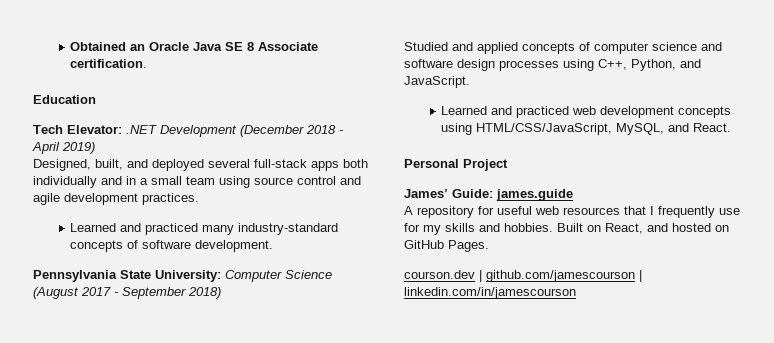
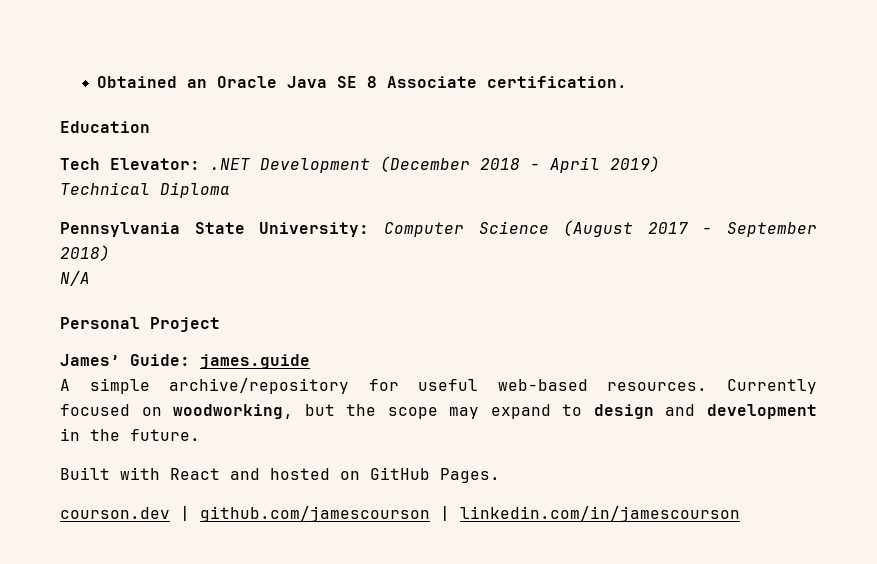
- Designed, built, and deployed several full-stack apps both individually and in a small team using source control and agile development practices.
- Learned and practiced many industry-standard concepts of software development.
+ Technical Diploma
- Studied and applied concepts of computer science and software design processes using C++, Python, and JavaScript.
- Learned and practiced web development concepts using HTML/CSS/JavaScript, MySQL, and React.
+ N/A
- A repository for useful web resources that I frequently use for my skills and hobbies. Built on React, and hosted on GitHub Pages.
+ A simple archive/repository for useful web-based resources. Currently focused on woodworking, but the scope may expand to design and development in the future.
+ Built with React and hosted on GitHub Pages.

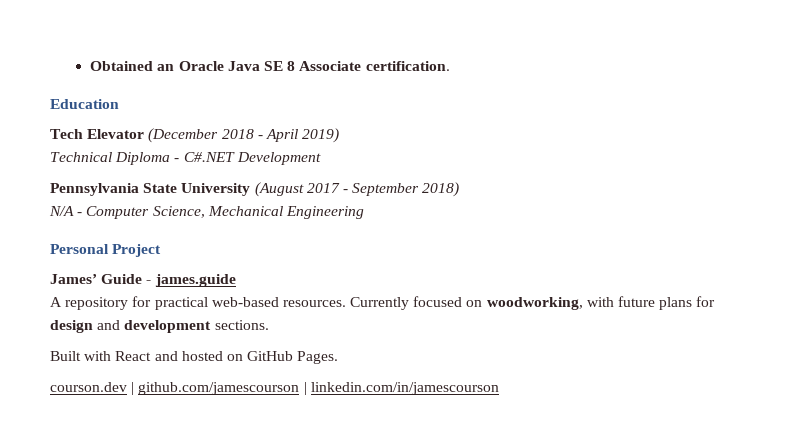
- Tech Elevator: .NET Development (December 2018 - April 2019)
+ Tech Elevator (December 2018 - April 2019)
- Technical Diploma
+ Technical Diploma - C#.NET Development
- Pennsylvania State University: Computer Science (August 2017 - September 2018)
+ Pennsylvania State University (August 2017 - September 2018)
- N/A
+ N/A - Computer Science, Mechanical Engineering
- James’ Guide: james.guide
+ James’ Guide - james.guide
- A simple archive/repository for useful web-based resources.
+ A repository for practical web-based resources.
- Currently focused on woodworking, but the scope may expand to design and development in the future.
+ Currently focused on woodworking, with future plans for design and development sections.

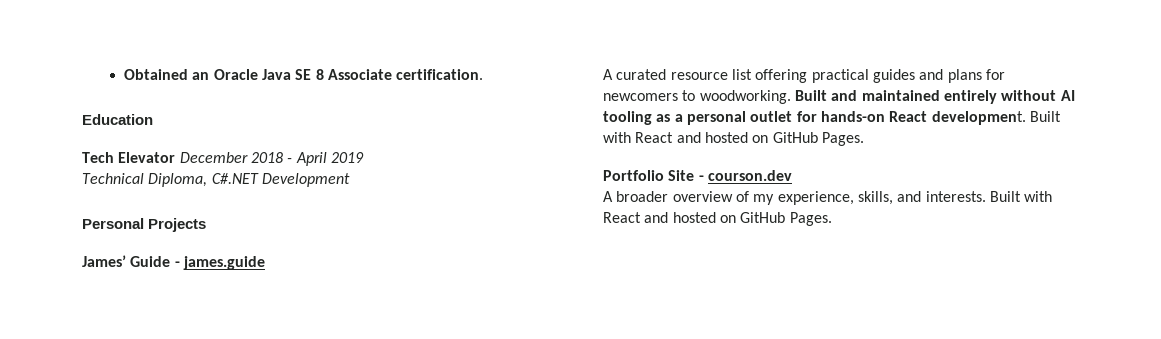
- Tech Elevator (December 2018 - April 2019)
+ Tech Elevator December 2018 - April 2019
- Technical Diploma - C#.NET Development
+ Technical Diploma, C#.NET Development
- Pennsylvania State University (August 2017 - September 2018)
- N/A - Computer Science, Mechanical Engineering
- Personal Project
+ Personal Projects
- A repository for practical web-based resources. Currently focused on woodworking, with future plans for design and development sections.
- Built with React and hosted on GitHub Pages.
+ A curated resource list offering practical guides and plans for newcomers to woodworking. Built and maintained entirely without AI tooling as a personal outlet for hands-on React development. Built with React and hosted on GitHub Pages.
- courson.dev | github.com/jamescourson | linkedin.com/in/jamescourson
+ Portfolio Site - courson.dev
+ A broader overview of my experience, skills, and interests. Built with React and hosted on GitHub Pages.

